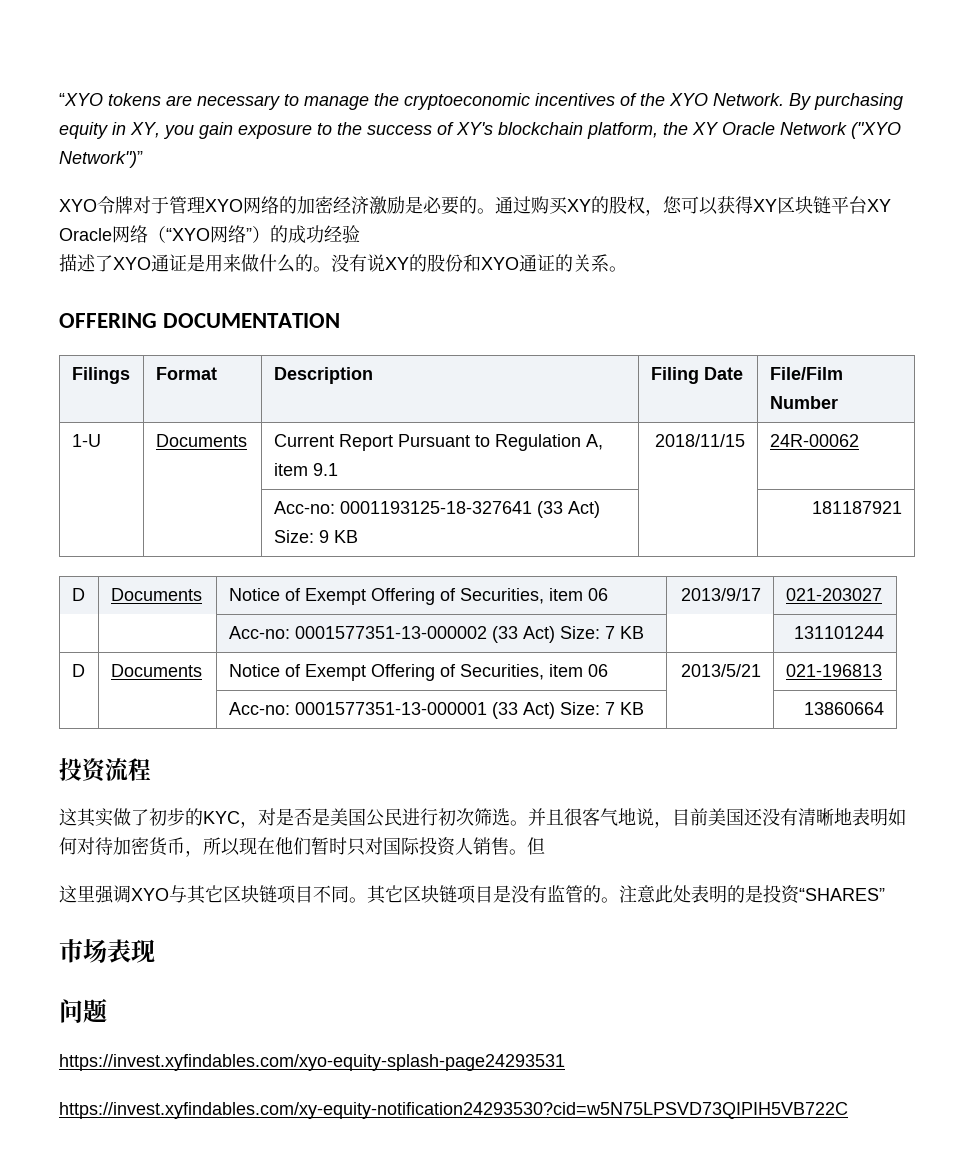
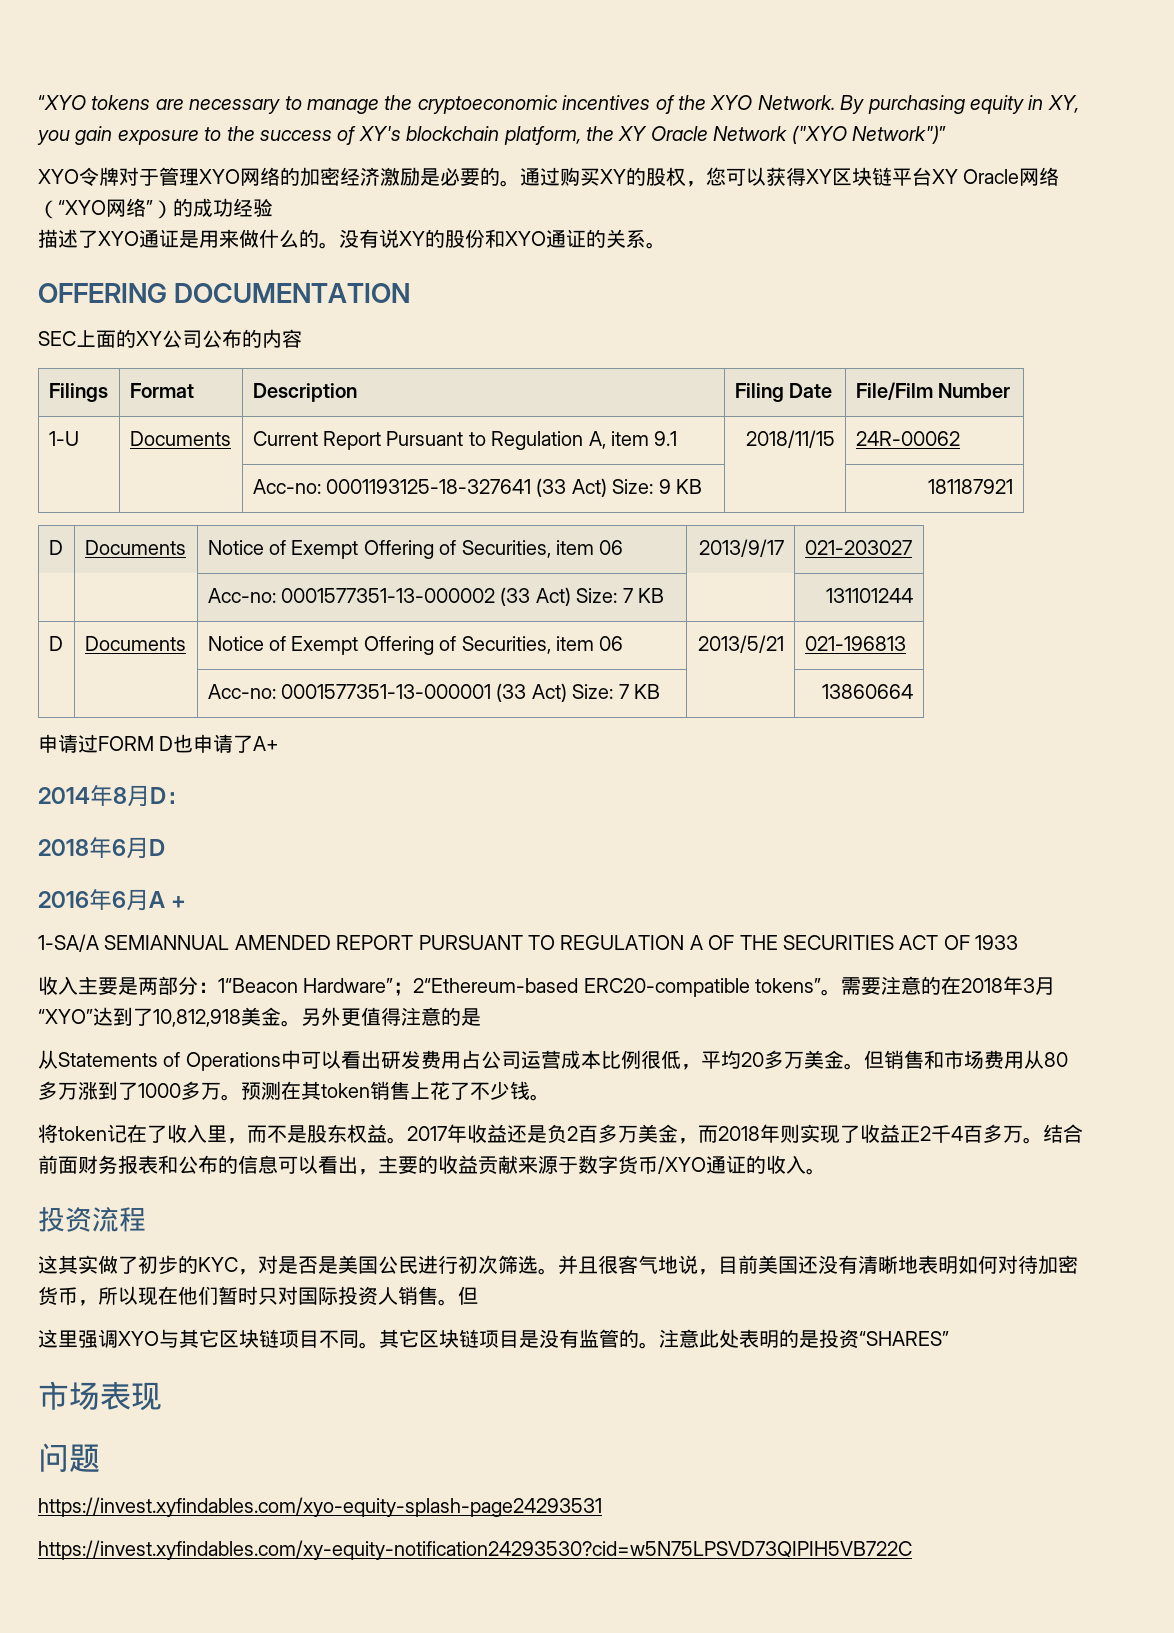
+ SEC上面的XY公司公布的内容
+ 申请过FORM D也申请了A+
+ 2014年8月D：
+ 2018年6月D
+ 2016年6月A +
+ 1-SA/A SEMIANNUAL AMENDED REPORT PURSUANT TO REGULATION A OF THE SECURITIES ACT OF 1933
+ 收入主要是两部分：1“Beacon Hardware”；2“Ethereum-based ERC20-compatible tokens”。需要注意的在2018年3月“XYO”达到了10,812,918美金。另外更值得注意的是
+ 从Statements of Operations中可以看出研发费用占公司运营成本比例很低，平均20多万美金。但销售和市场费用从80多万涨到了1000多万。预测在其token销售上花了不少钱。
+ 将token记在了收入里，而不是股东权益。2017年收益还是负2百多万美金，而2018年则实现了收益正2千4百多万。结合前面财务报表和公布的信息可以看出，主要的收益贡献来源于数字货币/XYO通证的收入。

